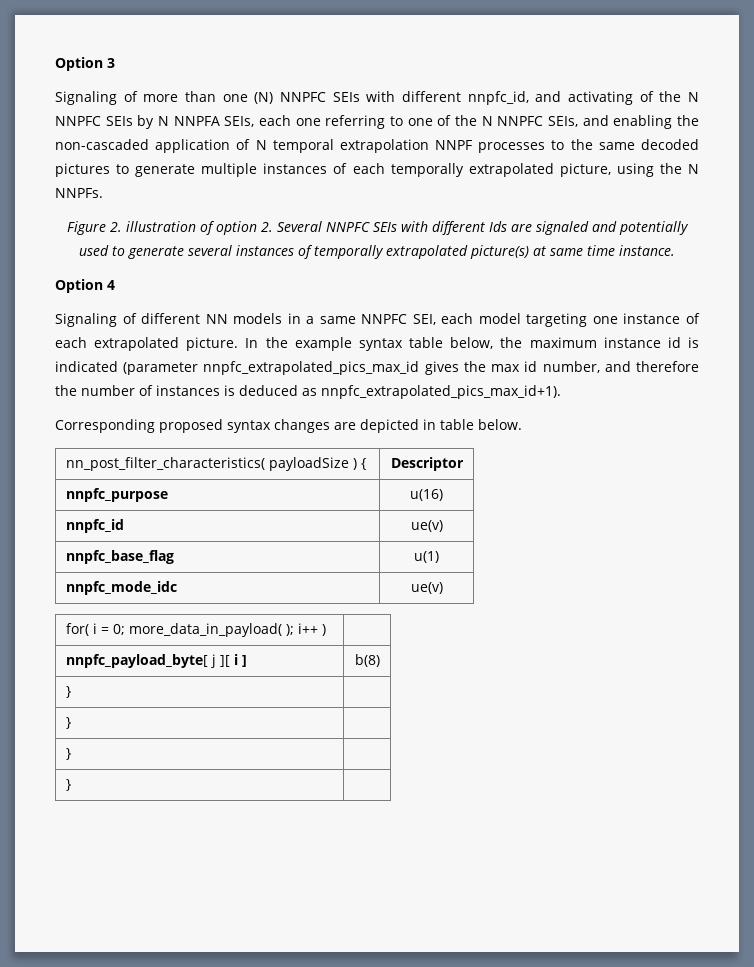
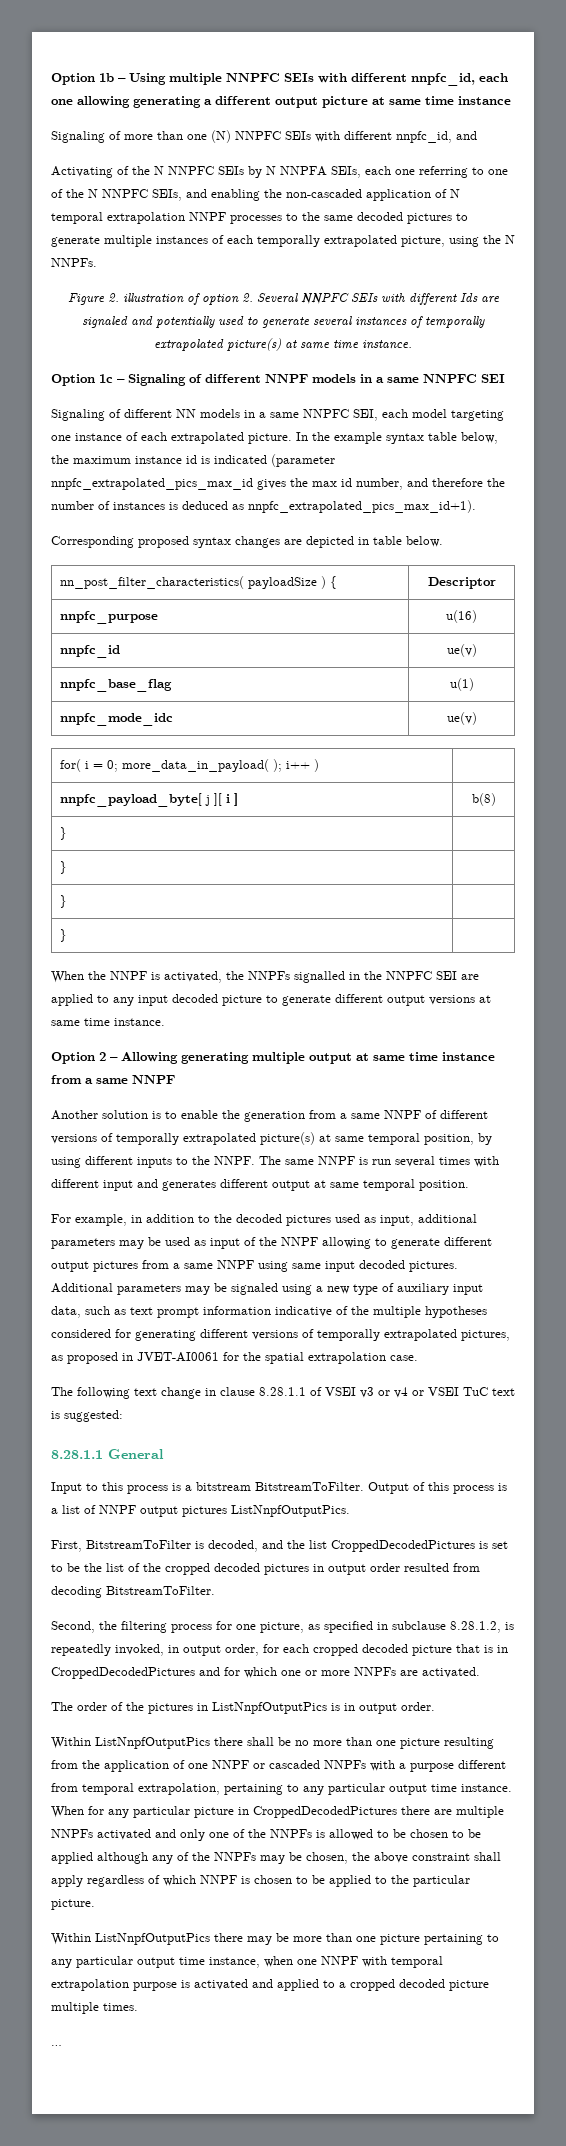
- Option 3
+ Option 1b – Using multiple NNPFC SEIs with different nnpfc_id, each one allowing generating a different output picture at same time instance
- Signaling of more than one (N) NNPFC SEIs with different nnpfc_id, and activating of the N NNPFC SEIs by N NNPFA SEIs, each one referring to one of the N NNPFC SEIs, and enabling the non-cascaded application of N temporal extrapolation NNPF processes to the same decoded pictures to generate multiple instances of each temporally extrapolated picture, using the N NNPFs.
+ Signaling of more than one (N) NNPFC SEIs with different nnpfc_id, and
+ Activating of the N NNPFC SEIs by N NNPFA SEIs, each one referring to one of the N NNPFC SEIs, and enabling the non-cascaded application of N temporal extrapolation NNPF processes to the same decoded pictures to generate multiple instances of each temporally extrapolated picture, using the N NNPFs.
- Option 4
+ Option 1c – Signaling of different NNPF models in a same NNPFC SEI
+ When the NNPF is activated, the NNPFs signalled in the NNPFC SEI are applied to any input decoded picture to generate different output versions at same time instance.
+ Option 2 – Allowing generating multiple output at same time instance from a same NNPF
+ Another solution is to enable the generation from a same NNPF of different versions of temporally extrapolated picture(s) at same temporal position, by using different inputs to the NNPF. The same NNPF is run several times with different input and generates different output at same temporal position.
+ For example, in addition to the decoded pictures used as input, additional parameters may be used as input of the NNPF allowing to generate different output pictures from a same NNPF using same input decoded pictures. Additional parameters may be signaled using a new type of auxiliary input data, such as text prompt information indicative of the multiple hypotheses considered for generating different versions of temporally extrapolated pictures, as proposed in JVET-AI0061 for the spatial extrapolation case.
+ The following text change in clause 8.28.1.1 of VSEI v3 or v4 or VSEI TuC text is suggested:
+ 8.28.1.1 General
+ Input to this process is a bitstream BitstreamToFilter. Output of this process is a list of NNPF output pictures ListNnpfOutputPics.
+ First, BitstreamToFilter is decoded, and the list CroppedDecodedPictures is set to be the list of the cropped decoded pictures in output order resulted from decoding BitstreamToFilter.
+ Second, the filtering process for one picture, as specified in subclause 8.28.1.2, is repeatedly invoked, in output order, for each cropped decoded picture that is in CroppedDecodedPictures and for which one or more NNPFs are activated.
+ The order of the pictures in ListNnpfOutputPics is in output order.
+ Within ListNnpfOutputPics there shall be no more than one picture resulting from the application of one NNPF or cascaded NNPFs with a purpose different from temporal extrapolation, pertaining to any particular output time instance. When for any particular picture in CroppedDecodedPictures there are multiple NNPFs activated and only one of the NNPFs is allowed to be chosen to be applied although any of the NNPFs may be chosen, the above constraint shall apply regardless of which NNPF is chosen to be applied to the particular picture.
+ Within ListNnpfOutputPics there may be more than one picture pertaining to any particular output time instance, when one NNPF with temporal extrapolation purpose is activated and applied to a cropped decoded picture multiple times.
+ …

